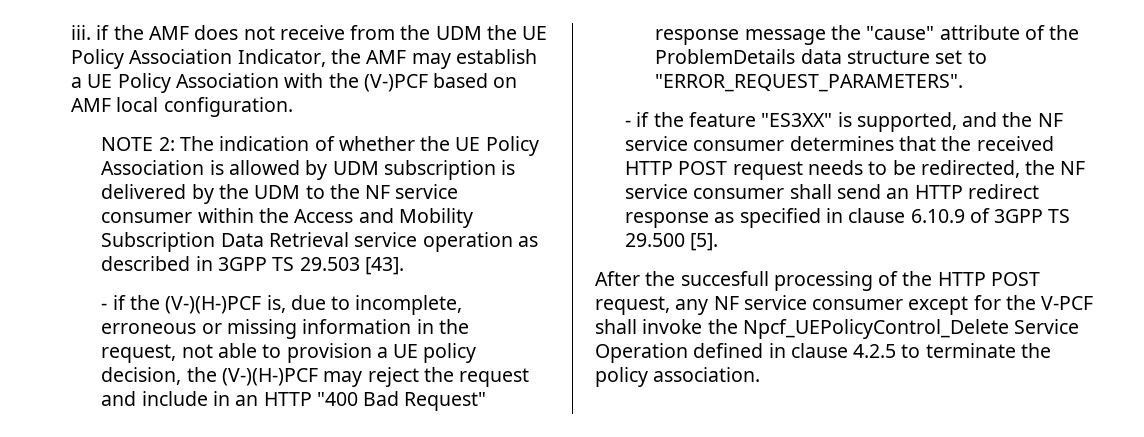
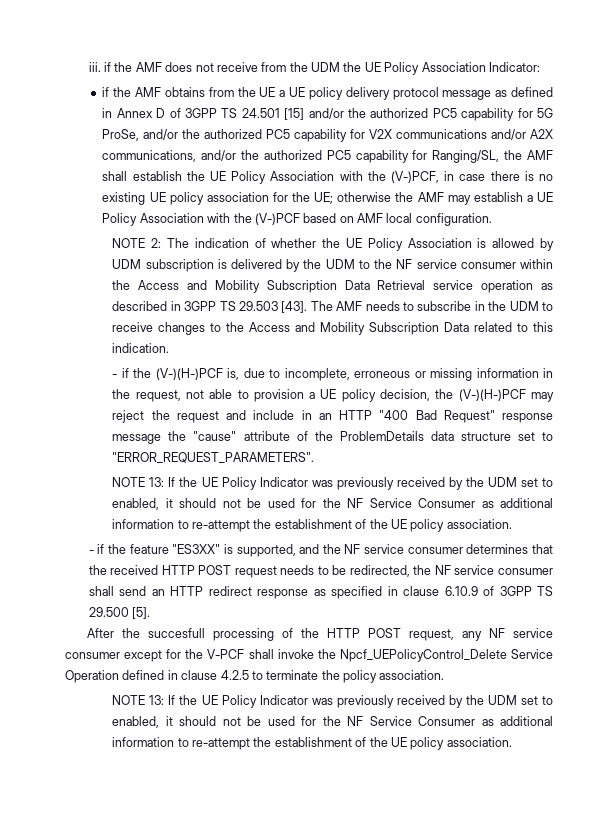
- iii. if the AMF does not receive from the UDM the UE Policy Association Indicator, the AMF may establish a UE Policy Association with the (V-)PCF based on AMF local configuration.
+ iii. if the AMF does not receive from the UDM the UE Policy Association Indicator:
+ if the AMF obtains from the UE a UE policy delivery protocol message as defined in Annex D of 3GPP TS 24.501 [15] and/or the authorized PC5 capability for 5G ProSe, and/or the authorized PC5 capability for V2X communications and/or A2X communications, and/or the authorized PC5 capability for Ranging/SL, the AMF shall establish the UE Policy Association with the (V-)PCF, in case there is no existing UE policy association for the UE; otherwise the AMF may establish a UE Policy Association with the (V-)PCF based on AMF local configuration.
+ The AMF needs to subscribe in the UDM to receive changes to the Access and Mobility Subscription Data related to this indication.
  - if the (V-)(H-)PCF is, due to incomplete, erroneous or missing information in the request, not able to provision a UE policy decision, the (V-)(H-)PCF may reject the request and include in an HTTP "400 Bad Request" response message the "cause" attribute of the ProblemDetails data structure set to "ERROR_REQUEST_PARAMETERS".
+ NOTE 13: If the UE Policy Indicator was previously received by the UDM set to enabled, it should not be used for the NF Service Consumer as additional information to re-attempt the establishment of the UE policy association.
  After the succesfull processing of the HTTP POST request, any NF service consumer except for the V-PCF shall invoke the Npcf_UEPolicyControl_Delete Service Operation defined in clause 4.2.5 to terminate the policy association.
+ NOTE 13: If the UE Policy Indicator was previously received by the UDM set to enabled, it should not be used for the NF Service Consumer as additional information to re-attempt the establishment of the UE policy association.

